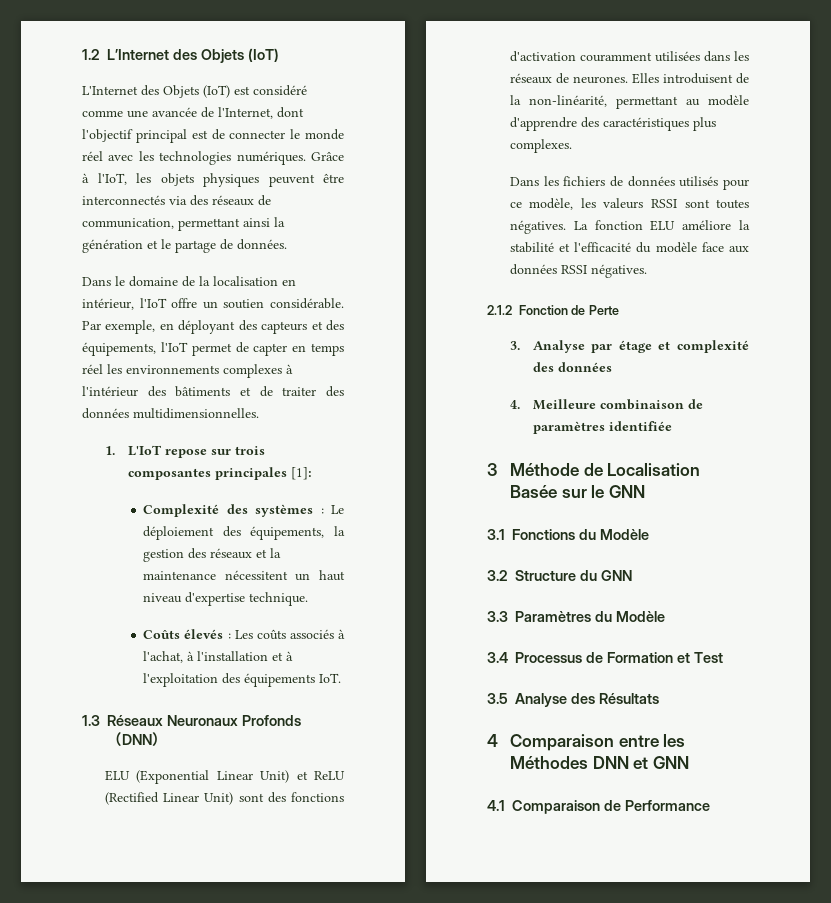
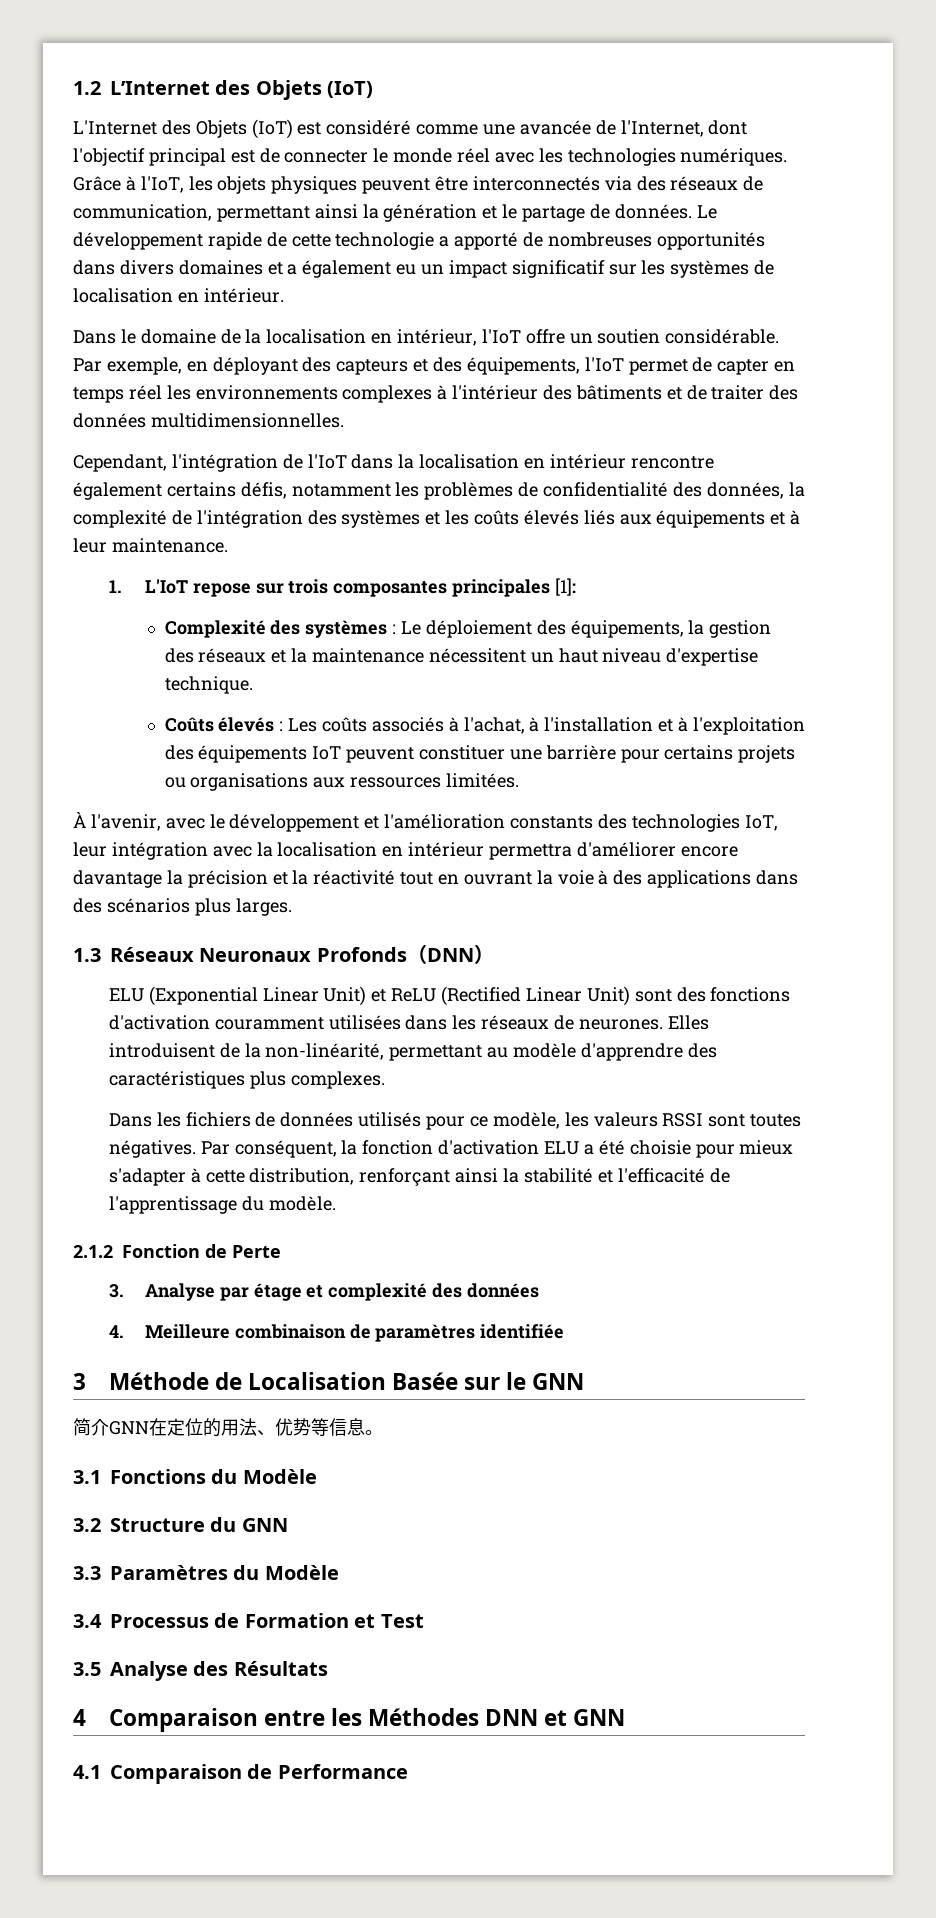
+ Le développement rapide de cette technologie a apporté de nombreuses opportunités dans divers domaines et a également eu un impact significatif sur les systèmes de localisation en intérieur.
+ Cependant, l'intégration de l'IoT dans la localisation en intérieur rencontre également certains défis, notamment les problèmes de confidentialité des données, la complexité de l'intégration des systèmes et les coûts élevés liés aux équipements et à leur maintenance.
- Coûts élevés : Les coûts associés à l'achat, à l'installation et à l'exploitation des équipements IoT.
+ Coûts élevés : Les coûts associés à l'achat, à l'installation et à l'exploitation des équipements IoT peuvent constituer une barrière pour certains projets ou organisations aux ressources limitées.
+ À l'avenir, avec le développement et l'amélioration constants des technologies IoT, leur intégration avec la localisation en intérieur permettra d'améliorer encore davantage la précision et la réactivité tout en ouvrant la voie à des applications dans des scénarios plus larges.
- La fonction ELU améliore la stabilité et l'efficacité du modèle face aux données RSSI négatives.
+ Par conséquent, la fonction d'activation ELU a été choisie pour mieux s'adapter à cette distribution, renforçant ainsi la stabilité et l'efficacité de l'apprentissage du modèle.
+ 简介GNN在定位的用法、优势等信息。

